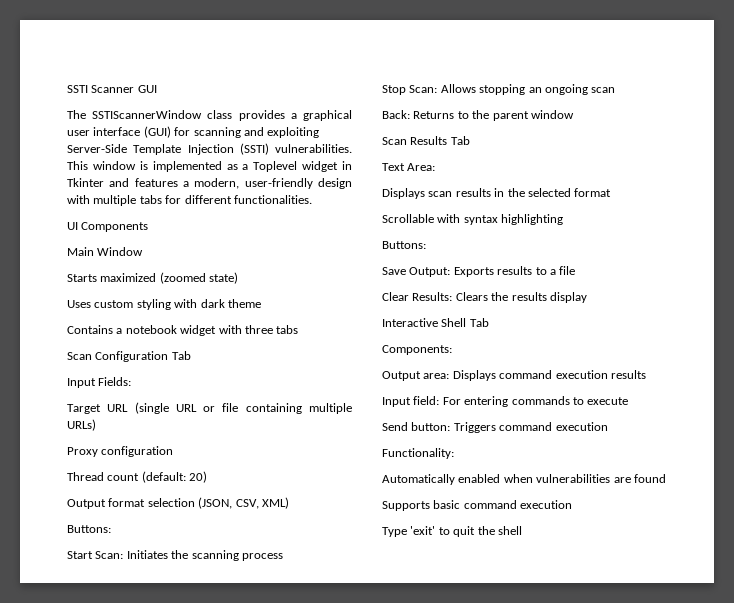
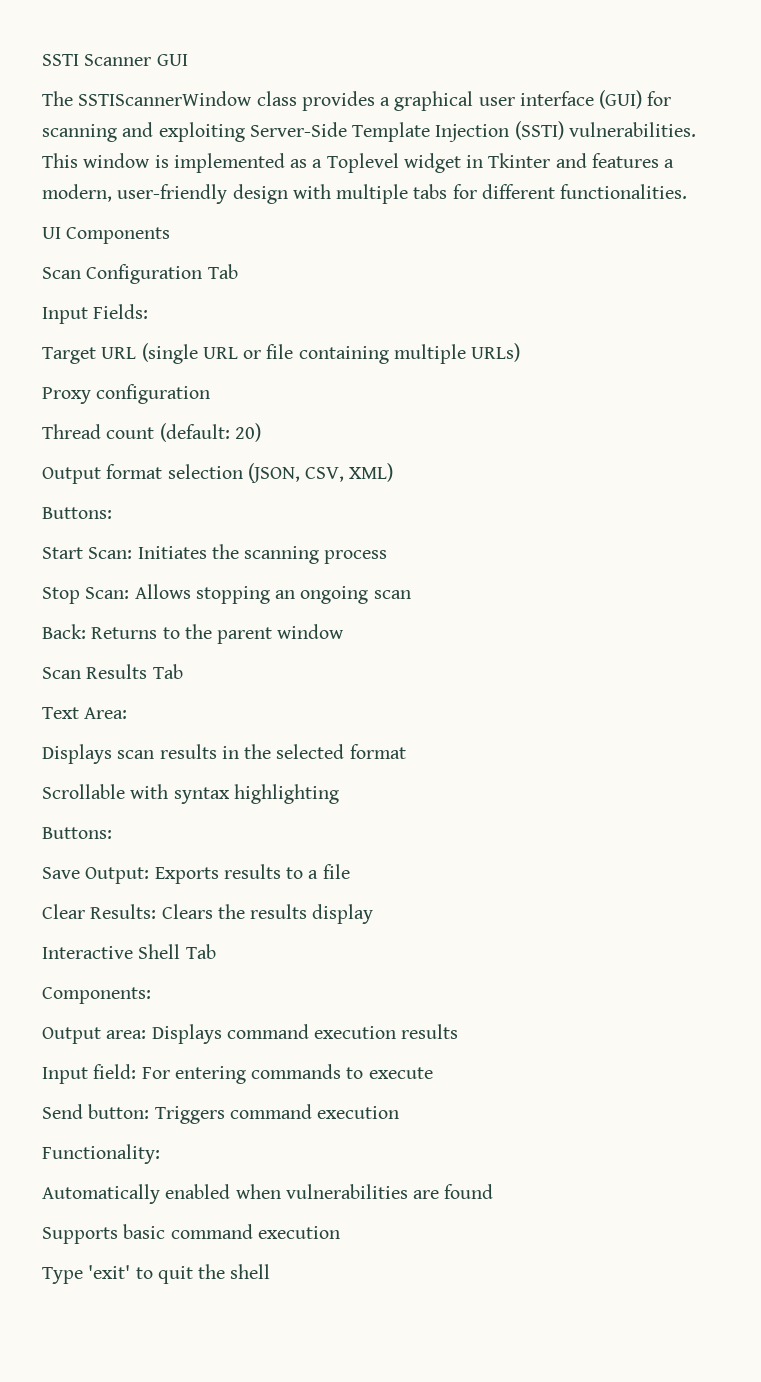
- Main Window
- Starts maximized (zoomed state)
- Uses custom styling with dark theme
- Contains a notebook widget with three tabs

